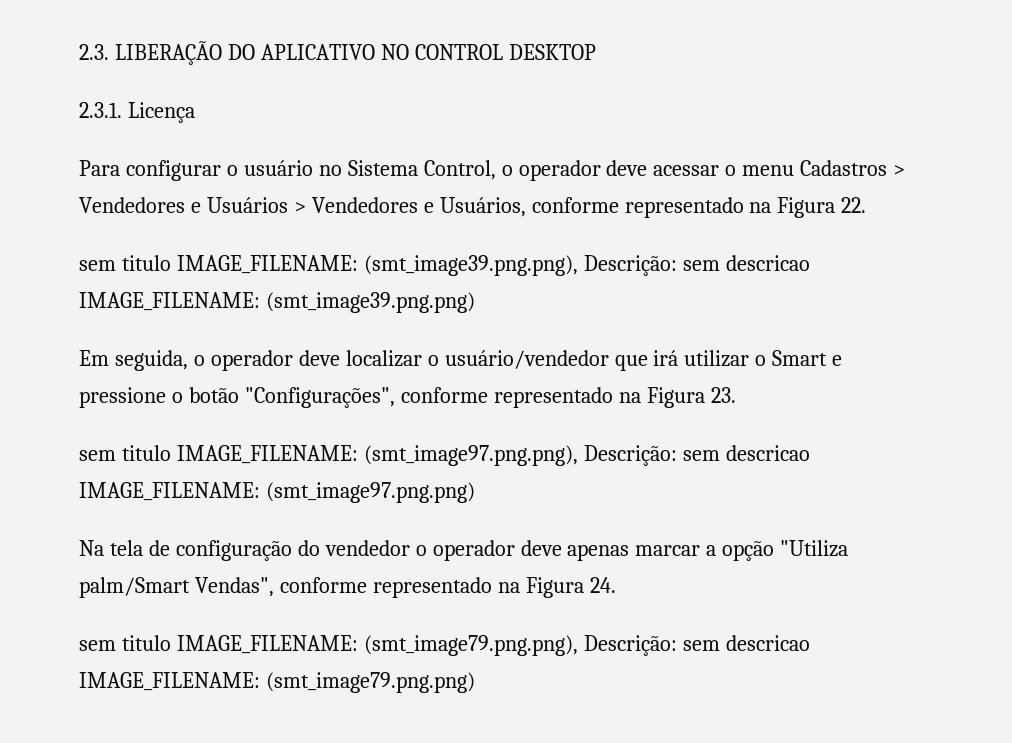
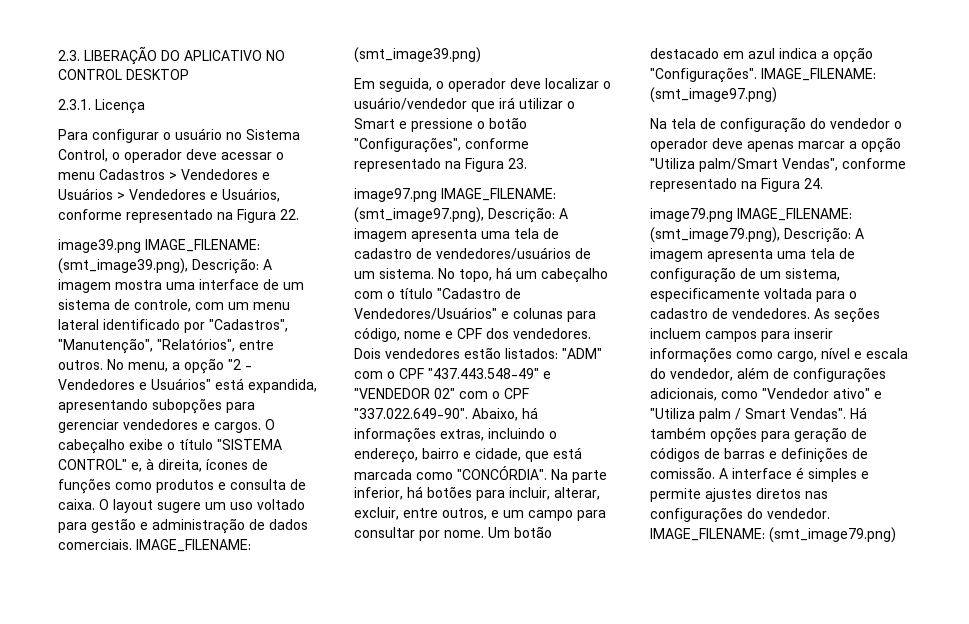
- sem titulo IMAGE_FILENAME: (smt_image39.png.png), Descrição: sem descricao IMAGE_FILENAME: (smt_image39.png.png)
+ image39.png IMAGE_FILENAME: (smt_image39.png), Descrição: A imagem mostra uma interface de um sistema de controle, com um menu lateral identificado por "Cadastros", "Manutenção", "Relatórios", entre outros. No menu, a opção "2 - Vendedores e Usuários" está expandida, apresentando subopções para gerenciar vendedores e cargos. O cabeçalho exibe o título "SISTEMA CONTROL" e, à direita, ícones de funções como produtos e consulta de caixa. O layout sugere um uso voltado para gestão e administração de dados comerciais. IMAGE_FILENAME: (smt_image39.png)
- sem titulo IMAGE_FILENAME: (smt_image97.png.png), Descrição: sem descricao IMAGE_FILENAME: (smt_image97.png.png)
+ image97.png IMAGE_FILENAME: (smt_image97.png), Descrição: A imagem apresenta uma tela de cadastro de vendedores/usuários de um sistema. No topo, há um cabeçalho com o título "Cadastro de Vendedores/Usuários" e colunas para código, nome e CPF dos vendedores. Dois vendedores estão listados: "ADM" com o CPF "437.443.548-49" e "VENDEDOR 02" com o CPF "337.022.649-90". Abaixo, há informações extras, incluindo o endereço, bairro e cidade, que está marcada como "CONCÓRDIA". Na parte inferior, há botões para incluir, alterar, excluir, entre outros, e um campo para consultar por nome. Um botão destacado em azul indica a opção "Configurações". IMAGE_FILENAME: (smt_image97.png)
- sem titulo IMAGE_FILENAME: (smt_image79.png.png), Descrição: sem descricao IMAGE_FILENAME: (smt_image79.png.png)
+ image79.png IMAGE_FILENAME: (smt_image79.png), Descrição: A imagem apresenta uma tela de configuração de um sistema, especificamente voltada para o cadastro de vendedores. As seções incluem campos para inserir informações como cargo, nível e escala do vendedor, além de configurações adicionais, como "Vendedor ativo" e "Utiliza palm / Smart Vendas". Há também opções para geração de códigos de barras e definições de comissão. A interface é simples e permite ajustes diretos nas configurações do vendedor. IMAGE_FILENAME: (smt_image79.png)

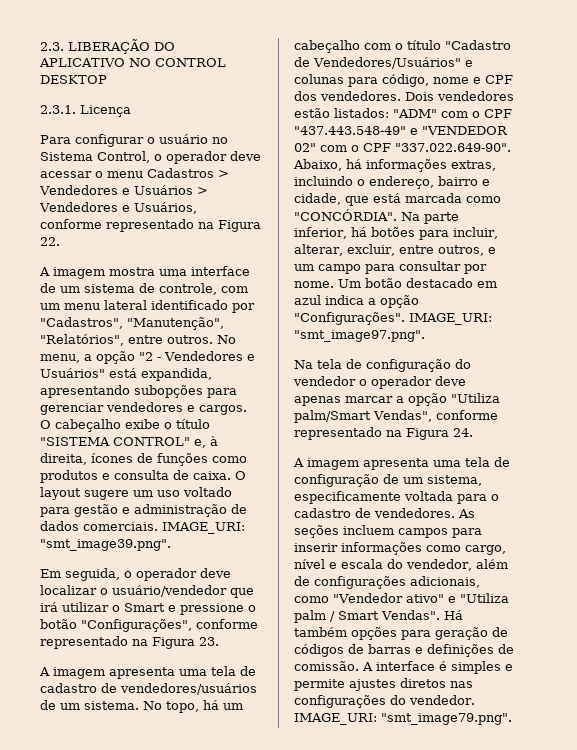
- image39.png IMAGE_FILENAME: (smt_image39.png), Descrição: A imagem mostra uma interface de um sistema de controle, com um menu lateral identificado por "Cadastros", "Manutenção", "Relatórios", entre outros.
+ A imagem mostra uma interface de um sistema de controle, com um menu lateral identificado por "Cadastros", "Manutenção", "Relatórios", entre outros.
- IMAGE_FILENAME: (smt_image39.png)
+ IMAGE_URI: "smt_image39.png".
- image97.png IMAGE_FILENAME: (smt_image97.png), Descrição: A imagem apresenta uma tela de cadastro de vendedores/usuários de um sistema.
+ A imagem apresenta uma tela de cadastro de vendedores/usuários de um sistema.
- IMAGE_FILENAME: (smt_image97.png)
+ IMAGE_URI: "smt_image97.png".
- image79.png IMAGE_FILENAME: (smt_image79.png), Descrição: A imagem apresenta uma tela de configuração de um sistema, especificamente voltada para o cadastro de vendedores.
+ A imagem apresenta uma tela de configuração de um sistema, especificamente voltada para o cadastro de vendedores.
- IMAGE_FILENAME: (smt_image79.png)
+ IMAGE_URI: "smt_image79.png".

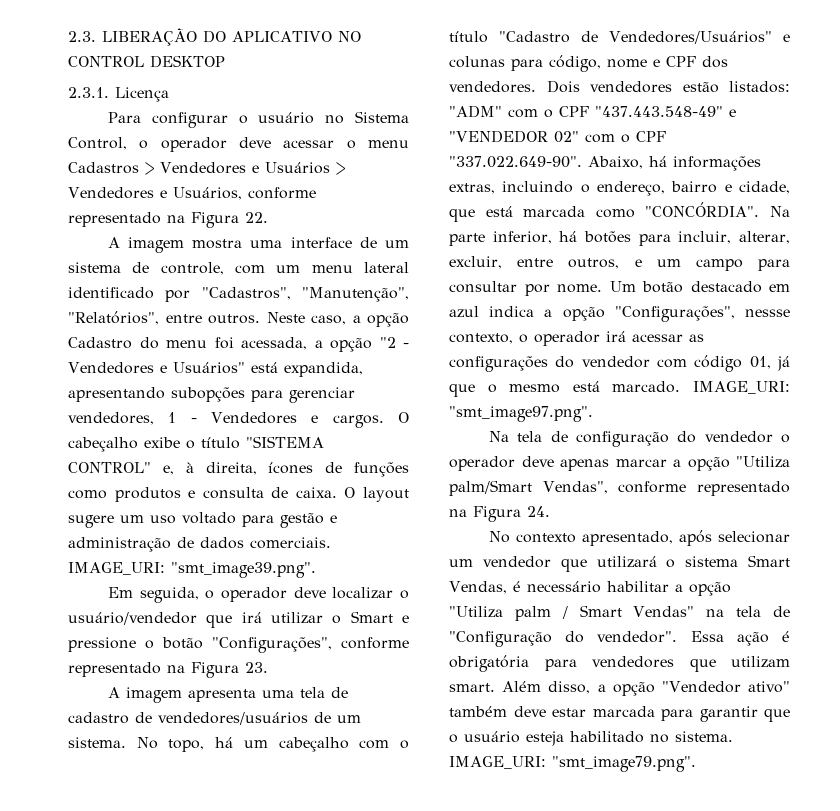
- No menu, a opção "2 - Vendedores e Usuários" está expandida, apresentando subopções para gerenciar vendedores e cargos.
+ Neste caso, a opção Cadastro do menu foi acessada, a opção "2 - Vendedores e Usuários" está expandida, apresentando subopções para gerenciar vendedores, 1 - Vendedores e cargos.
- Um botão destacado em azul indica a opção "Configurações".
+ Um botão destacado em azul indica a opção "Configurações", nessse contexto, o operador irá acessar as configurações do vendedor com código 01, já que o mesmo está marcado.
- A imagem apresenta uma tela de configuração de um sistema, especificamente voltada para o cadastro de vendedores. As seções incluem campos para inserir informações como cargo, nível e escala do vendedor, além de configurações adicionais, como "Vendedor ativo" e "Utiliza palm / Smart Vendas". Há também opções para geração de códigos de barras e definições de comissão. A interface é simples e permite ajustes diretos nas configurações do vendedor.
+ No contexto apresentado, após selecionar um vendedor que utilizará o sistema Smart Vendas, é necessário habilitar a opção "Utiliza palm / Smart Vendas" na tela de "Configuração do vendedor". Essa ação é obrigatória para vendedores que utilizam smart. Além disso, a opção "Vendedor ativo" também deve estar marcada para garantir que o usuário esteja habilitado no sistema.

